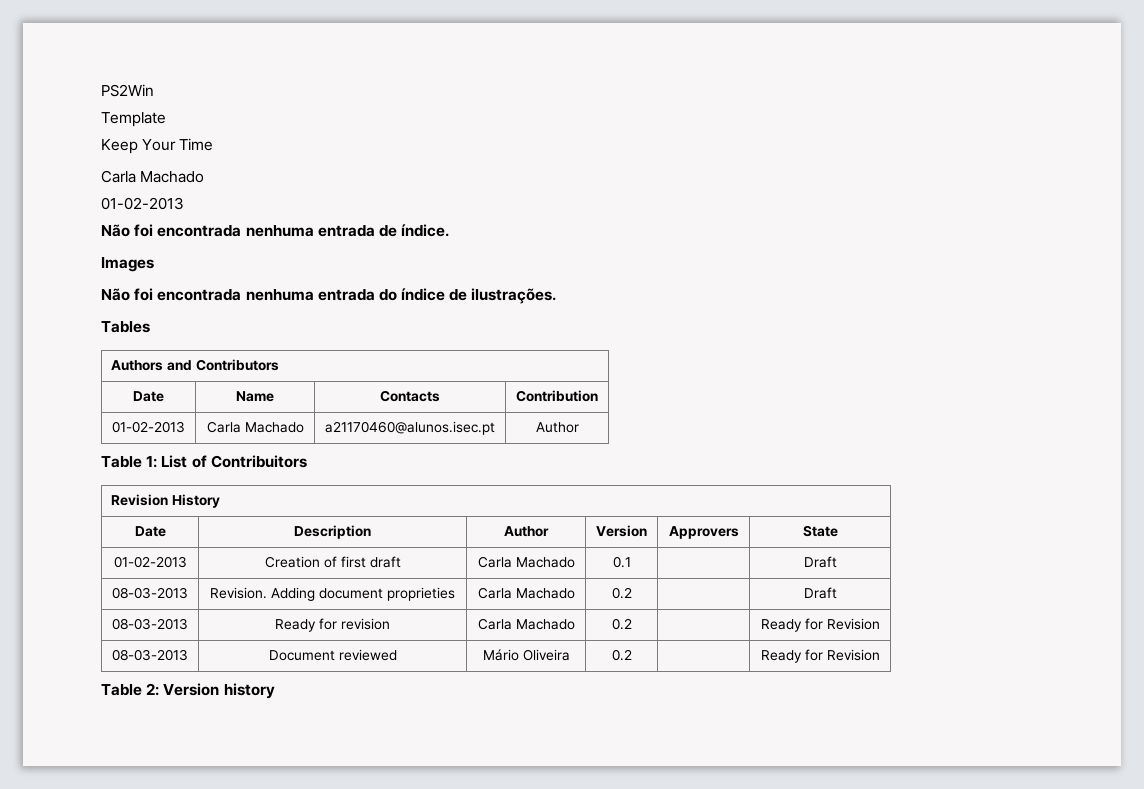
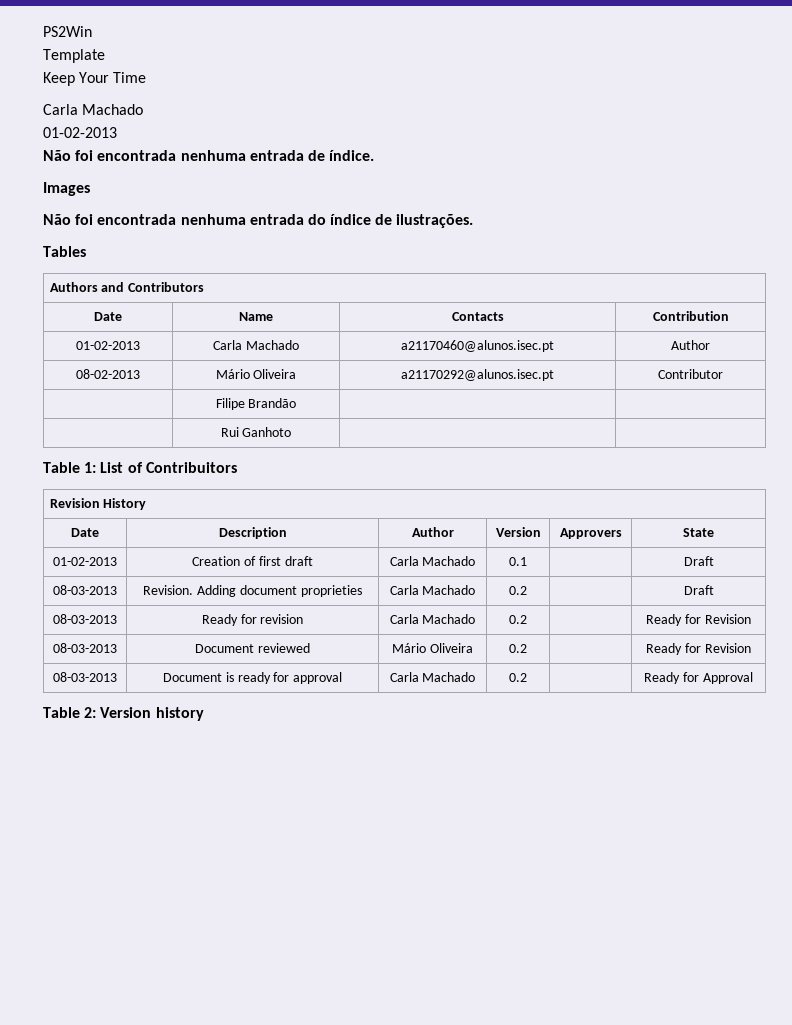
+ 08-02-2013 | Mário Oliveira | a21170292@alunos.isec.pt | Contributor
+ | Filipe Brandão | |
+ | Rui Ganhoto | |
+ 08-03-2013 | Document is ready for approval | Carla Machado | 0.2 | | Ready for Approval

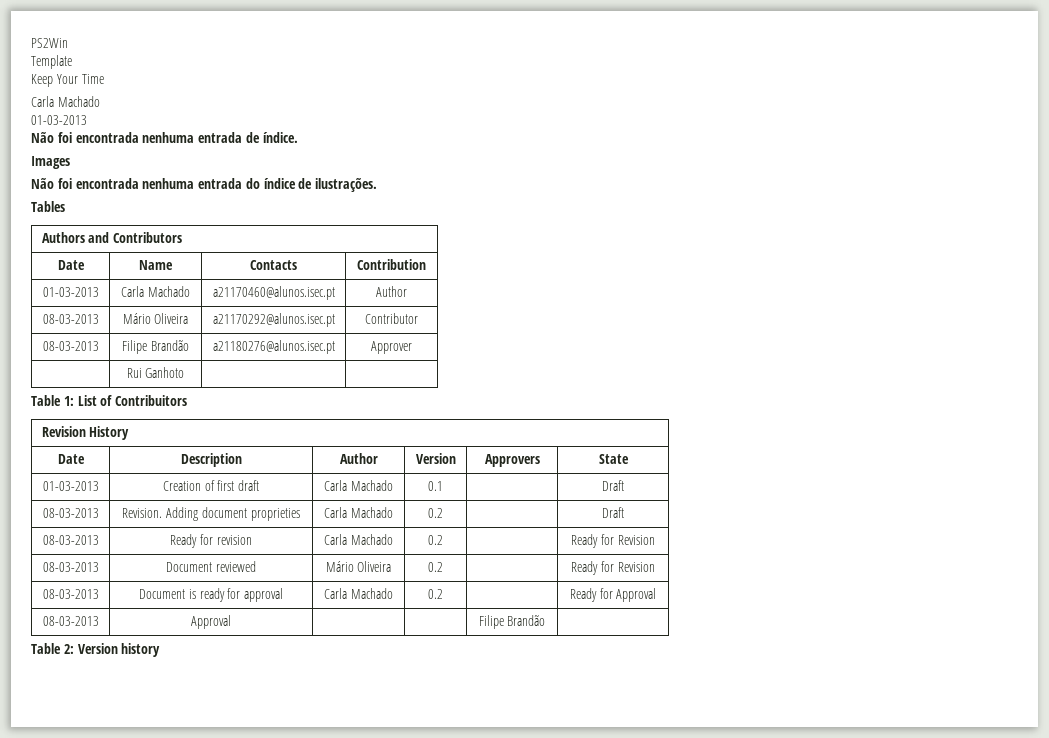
  Keep Your Time
  Carla Machado
- 01-02-2013
+ 01-03-2013
- 01-02-2013 | Carla Machado | a21170460@alunos.isec.pt | Author
+ 01-03-2013 | Carla Machado | a21170460@alunos.isec.pt | Author
- 08-02-2013 | Mário Oliveira | a21170292@alunos.isec.pt | Contributor
+ 08-03-2013 | Mário Oliveira | a21170292@alunos.isec.pt | Contributor
- | Filipe Brandão | |
+ 08-03-2013 | Filipe Brandão | a21180276@alunos.isec.pt | Approver
- 01-02-2013 | Creation of first draft | Carla Machado | 0.1 | | Draft
+ 01-03-2013 | Creation of first draft | Carla Machado | 0.1 | | Draft
+ 08-03-2013 | Approval | | | Filipe Brandão |

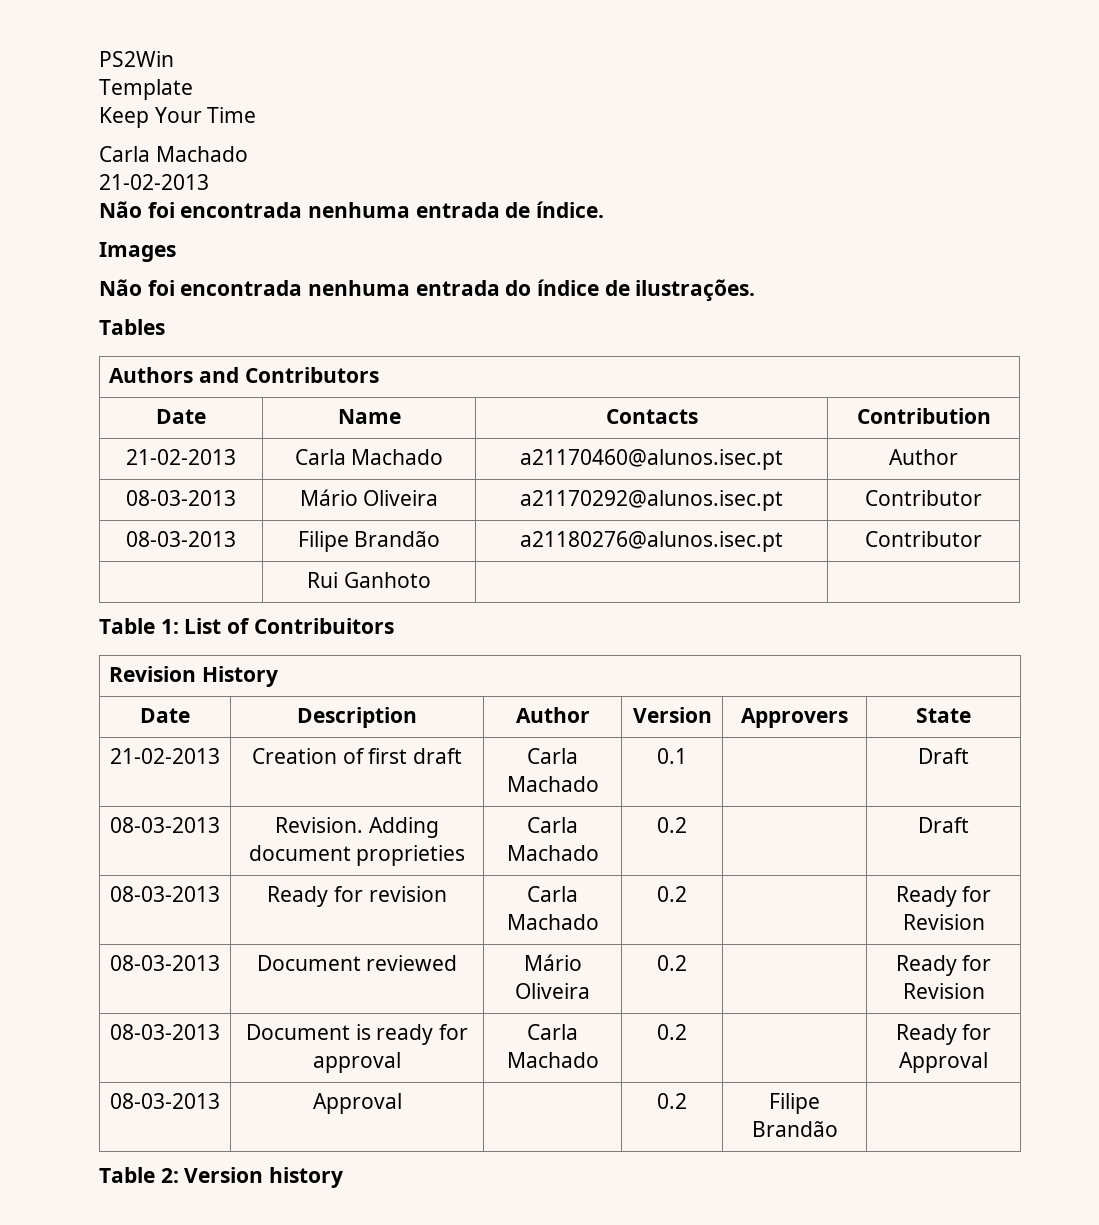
  Keep Your Time
  Carla Machado
- 01-03-2013
+ 21-02-2013
- 01-03-2013 | Carla Machado | a21170460@alunos.isec.pt | Author
+ 21-02-2013 | Carla Machado | a21170460@alunos.isec.pt | Author
- 08-03-2013 | Filipe Brandão | a21180276@alunos.isec.pt | Approver
+ 08-03-2013 | Filipe Brandão | a21180276@alunos.isec.pt | Contributor
- 01-03-2013 | Creation of first draft | Carla Machado | 0.1 | | Draft
+ 21-02-2013 | Creation of first draft | Carla Machado | 0.1 | | Draft
- 08-03-2013 | Approval | | | Filipe Brandão |
+ 08-03-2013 | Approval | | 0.2 | Filipe Brandão |

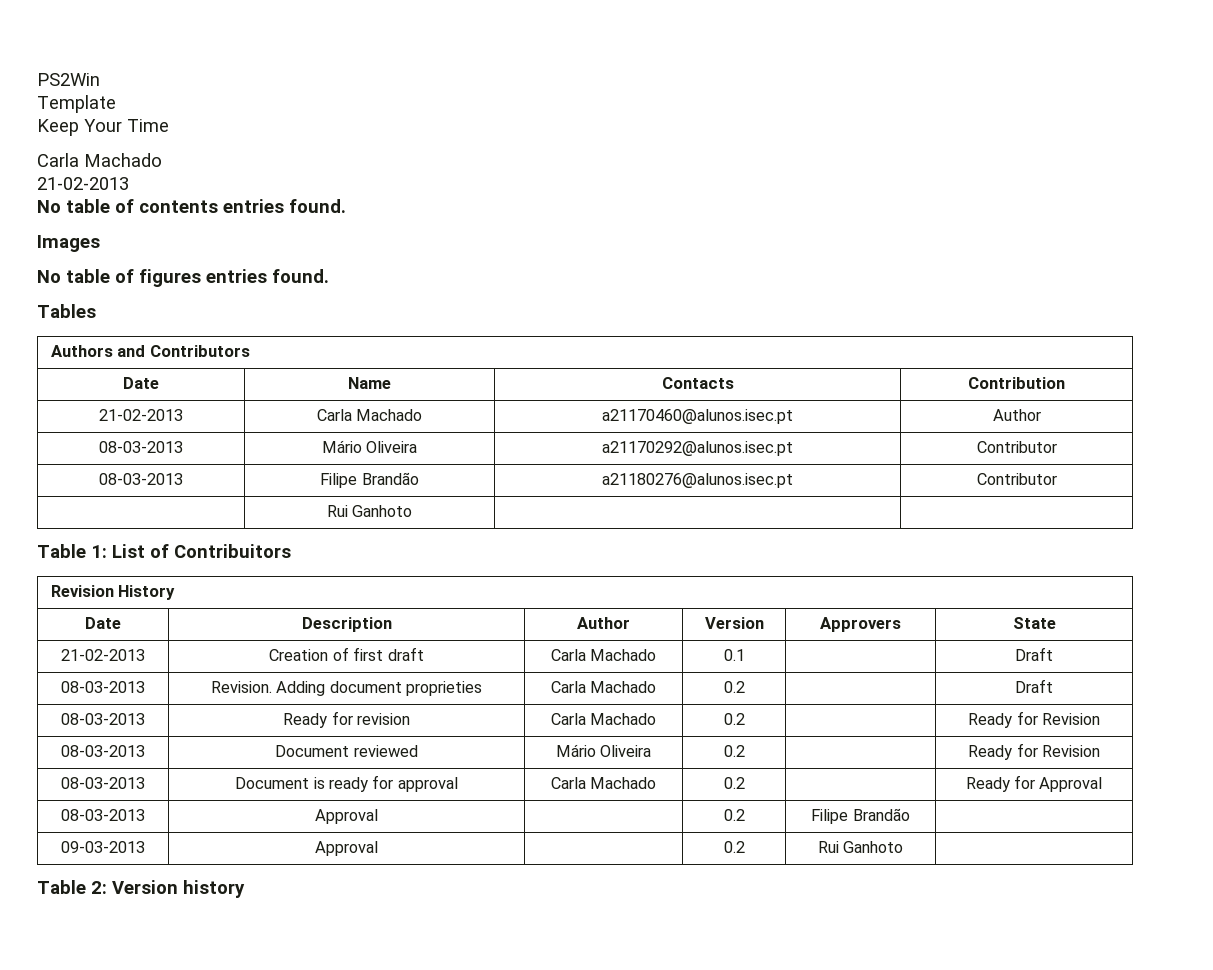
- Não foi encontrada nenhuma entrada de índice.
+ No table of contents entries found.
  Images
- Não foi encontrada nenhuma entrada do índice de ilustrações.
+ No table of figures entries found.
+ 09-03-2013 | Approval | | 0.2 | Rui Ganhoto |

